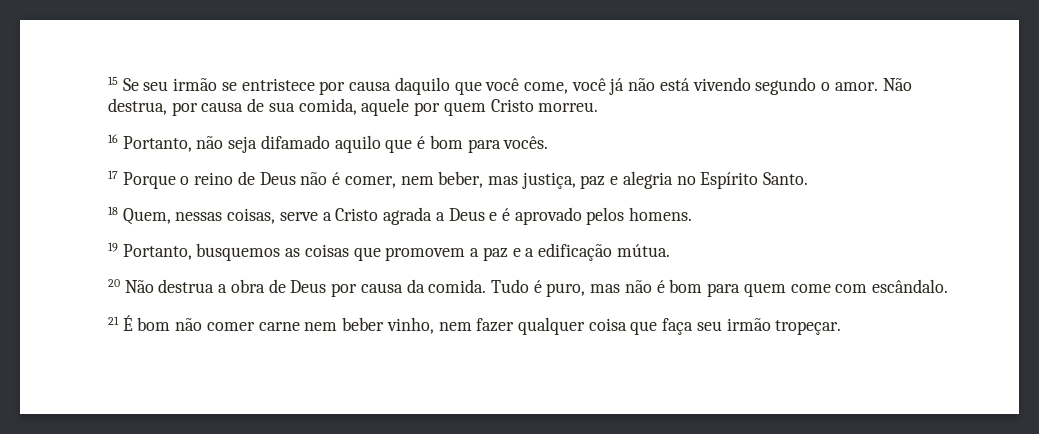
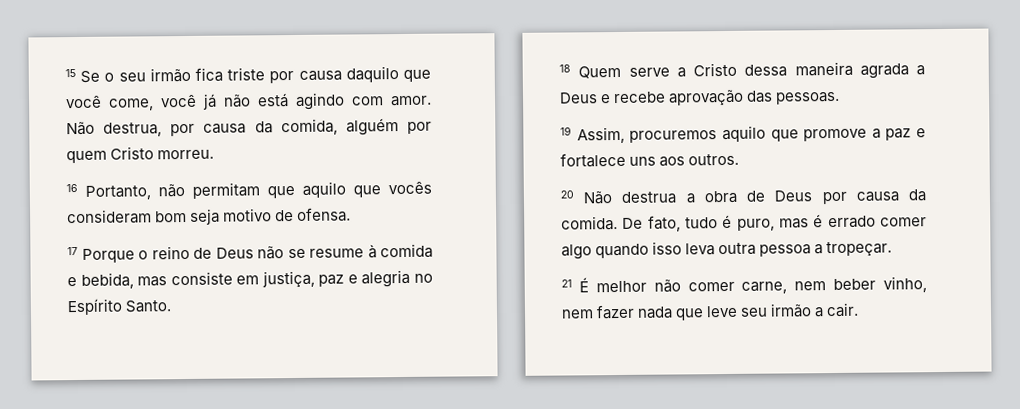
- 15 Se seu irmão se entristece por causa daquilo que você come, você já não está vivendo segundo o amor.
+ 15 Se o seu irmão fica triste por causa daquilo que você come, você já não está agindo com amor.
- Não destrua, por causa de sua comida, aquele por quem Cristo morreu.
+ Não destrua, por causa da comida, alguém por quem Cristo morreu.
- 16 Portanto, não seja difamado aquilo que é bom para vocês.
+ 16 Portanto, não permitam que aquilo que vocês consideram bom seja motivo de ofensa.
- 17 Porque o reino de Deus não é comer, nem beber, mas justiça, paz e alegria no Espírito Santo.
+ 17 Porque o reino de Deus não se resume à comida e bebida, mas consiste em justiça, paz e alegria no Espírito Santo.
- 18 Quem, nessas coisas, serve a Cristo agrada a Deus e é aprovado pelos homens.
- 19 Portanto, busquemos as coisas que promovem a paz e a edificação mútua.
+ 18 Quem serve a Cristo dessa maneira agrada a Deus e recebe aprovação das pessoas.
+ 19 Assim, procuremos aquilo que promove a paz e fortalece uns aos outros.
- Tudo é puro, mas não é bom para quem come com escândalo.
+ De fato, tudo é puro, mas é errado comer algo quando isso leva outra pessoa a tropeçar.
- 21 É bom não comer carne nem beber vinho, nem fazer qualquer coisa que faça seu irmão tropeçar.
+ 21 É melhor não comer carne, nem beber vinho, nem fazer nada que leve seu irmão a cair.

